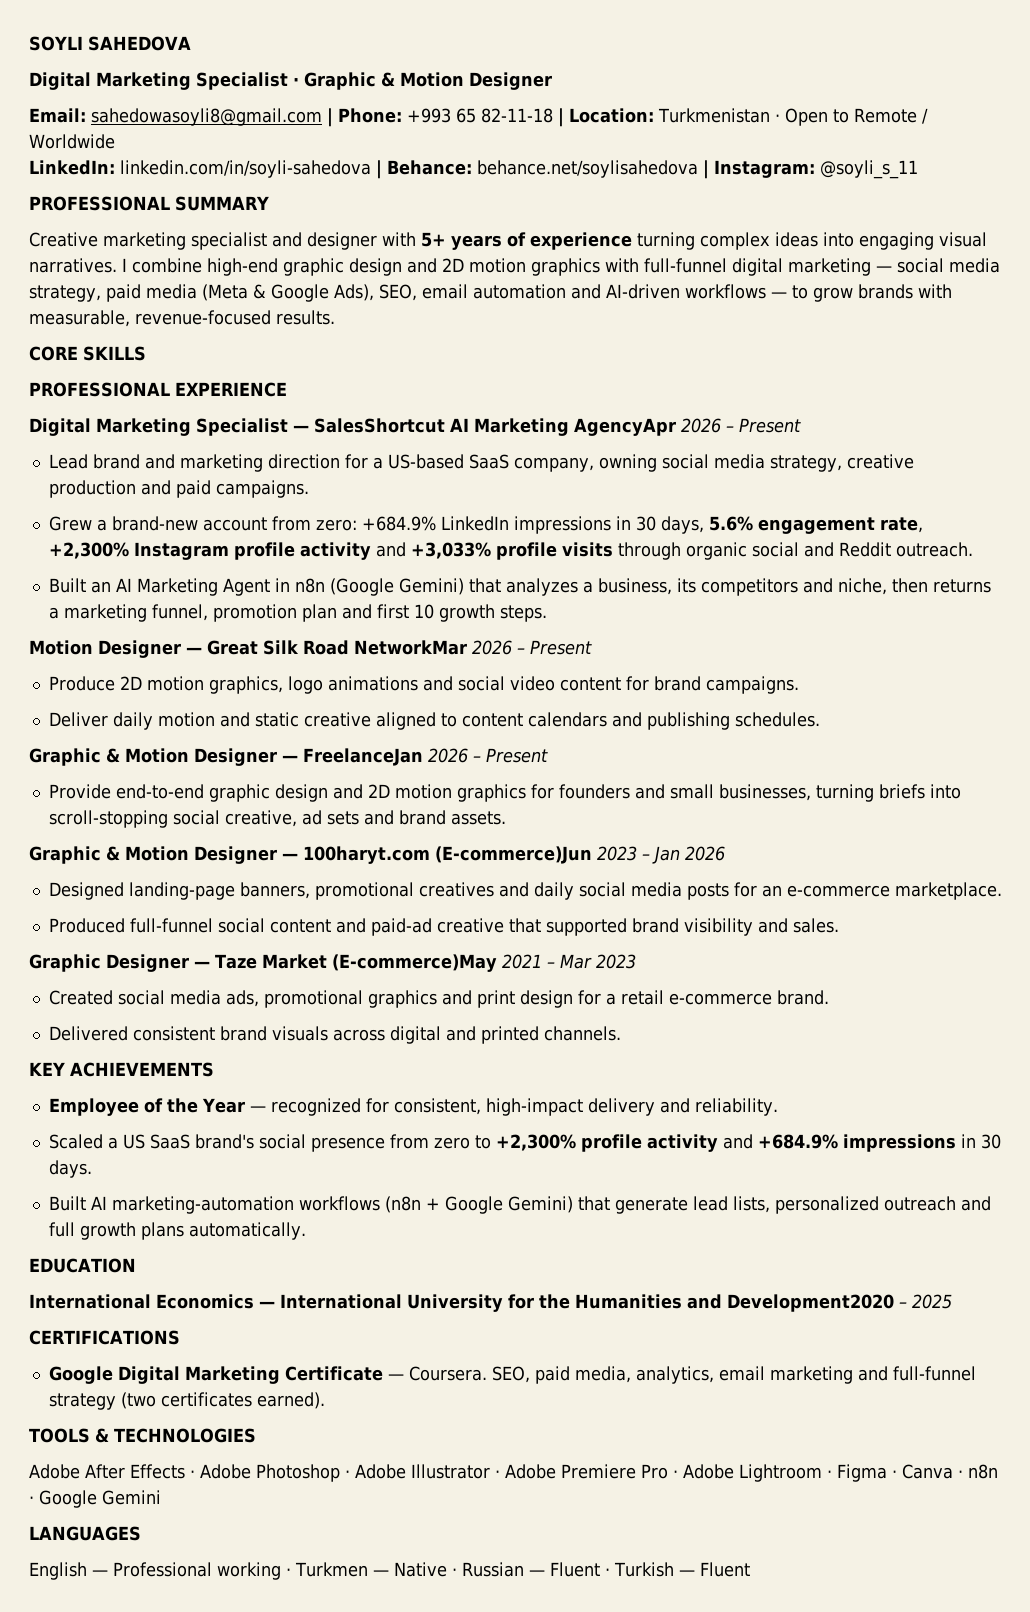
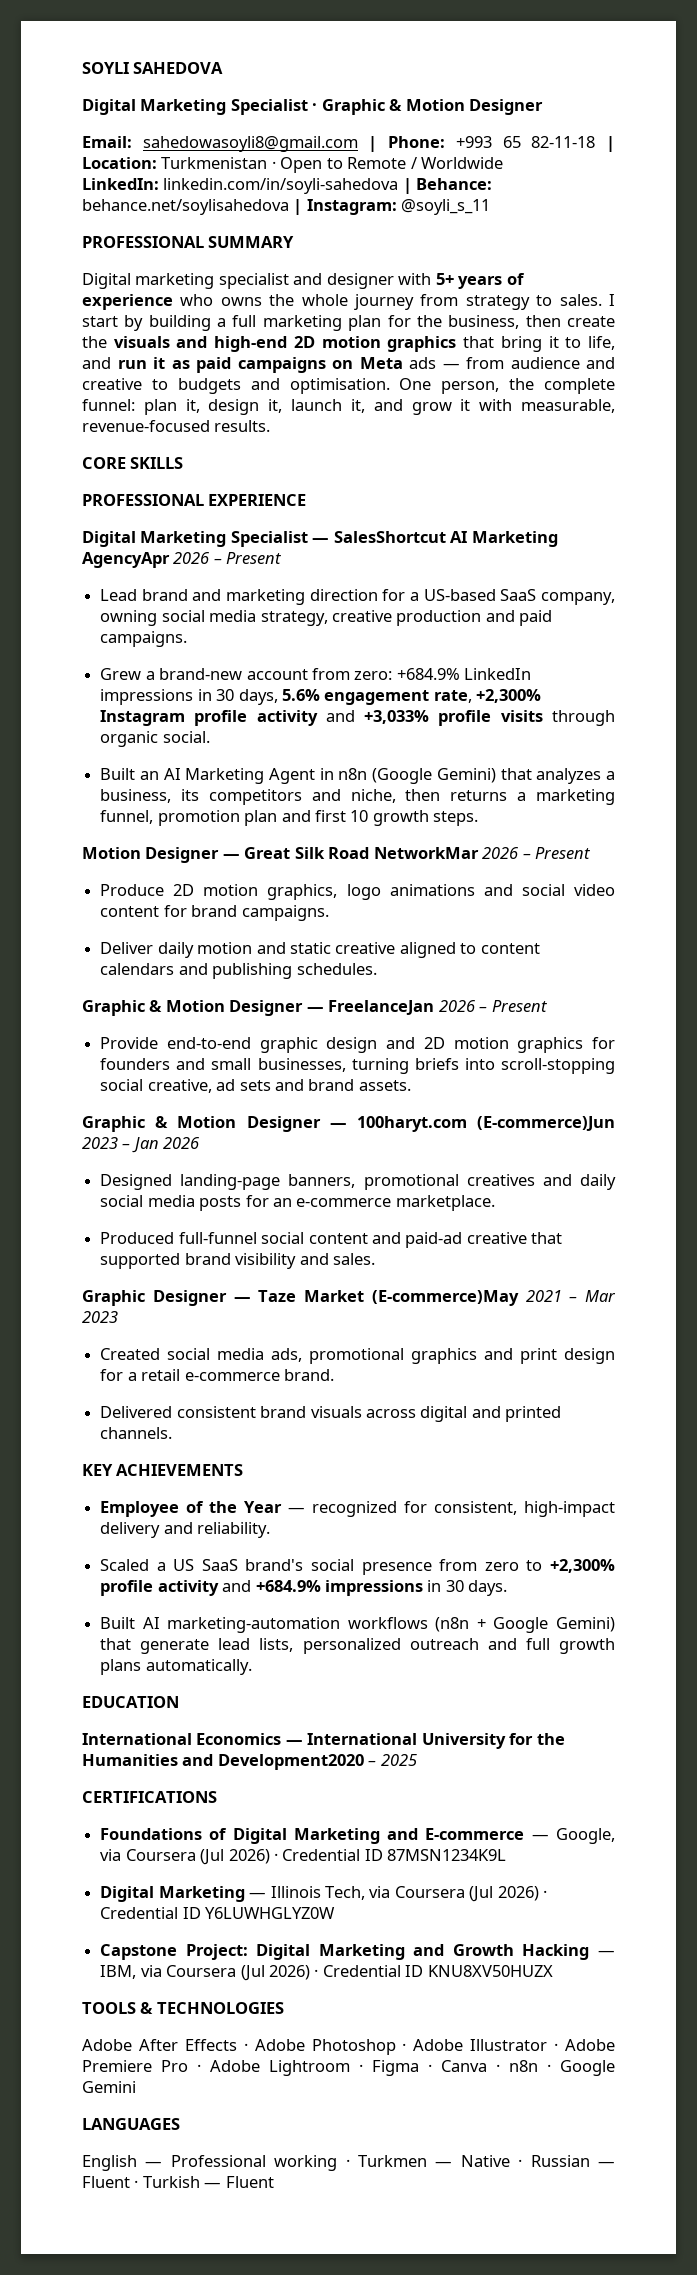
- Creative marketing specialist and designer with 5+ years of experience turning complex ideas into engaging visual narratives. I combine high-end graphic design and 2D motion graphics with full-funnel digital marketing — social media strategy, paid media (Meta & Google Ads), SEO, email automation and AI-driven workflows — to grow brands with measurable, revenue-focused results.
+ Digital marketing specialist and designer with 5+ years of experience who owns the whole journey from strategy to sales. I start by building a full marketing plan for the business, then create the visuals and high-end 2D motion graphics that bring it to life, and run it as paid campaigns on Meta ads — from audience and creative to budgets and optimisation. One person, the complete funnel: plan it, design it, launch it, and grow it with measurable, revenue-focused results.
- Grew a brand-new account from zero: +684.9% LinkedIn impressions in 30 days, 5.6% engagement rate, +2,300% Instagram profile activity and +3,033% profile visits through organic social and Reddit outreach.
+ Grew a brand-new account from zero: +684.9% LinkedIn impressions in 30 days, 5.6% engagement rate, +2,300% Instagram profile activity and +3,033% profile visits through organic social.
- Google Digital Marketing Certificate — Coursera. SEO, paid media, analytics, email marketing and full-funnel strategy (two certificates earned).
+ Foundations of Digital Marketing and E-commerce — Google, via Coursera (Jul 2026) · Credential ID 87MSN1234K9L
+ Digital Marketing — Illinois Tech, via Coursera (Jul 2026) · Credential ID Y6LUWHGLYZ0W
+ Capstone Project: Digital Marketing and Growth Hacking — IBM, via Coursera (Jul 2026) · Credential ID KNU8XV50HUZX

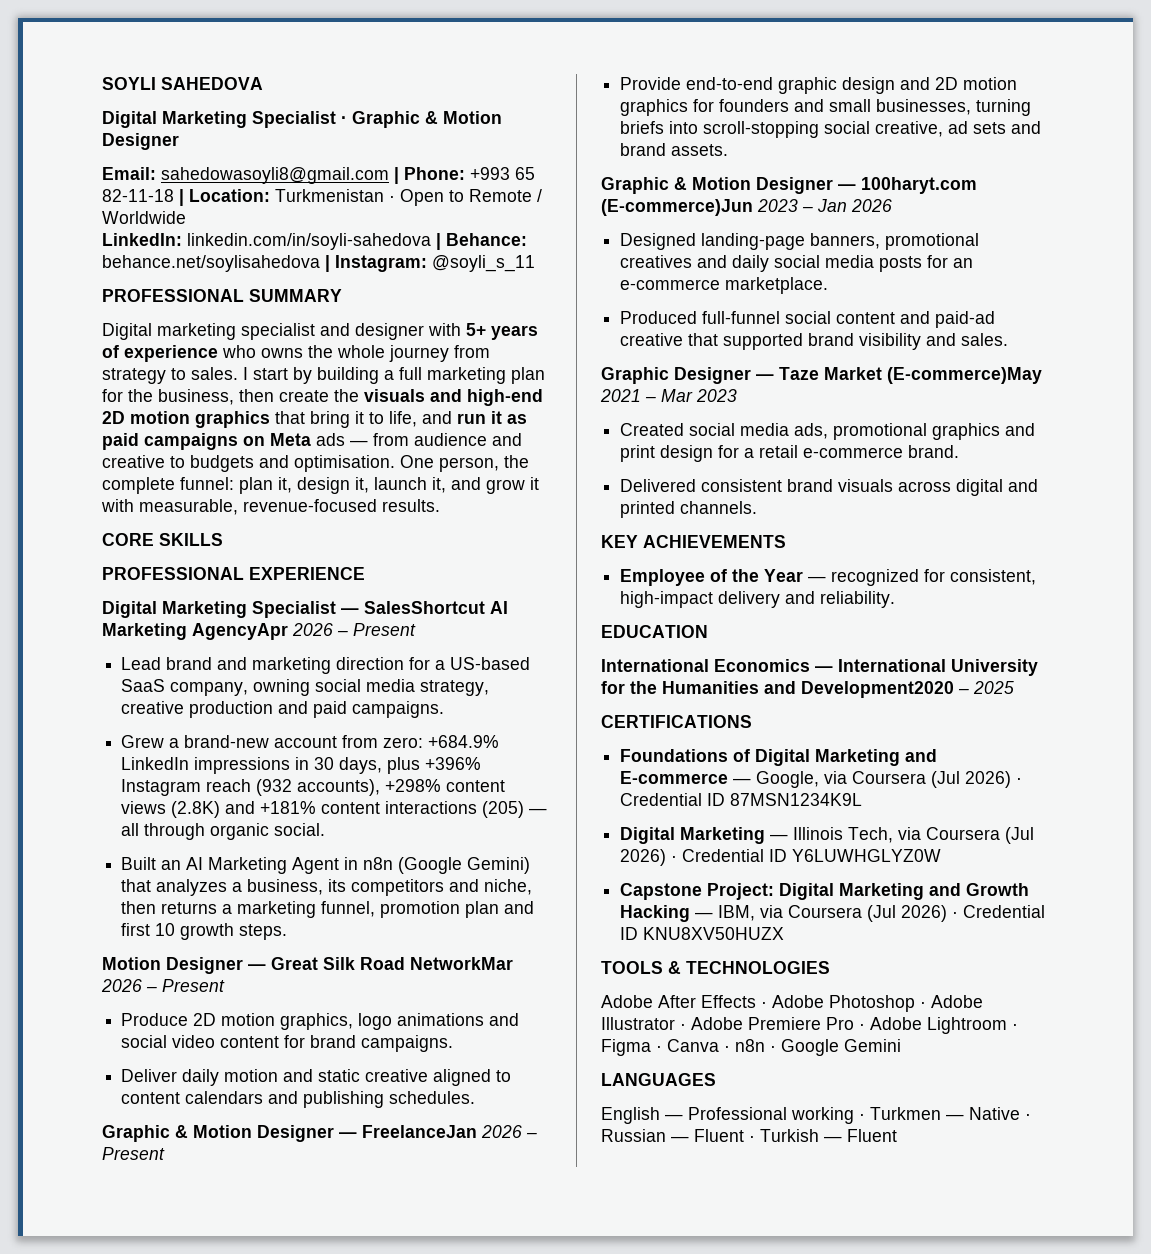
- Grew a brand-new account from zero: +684.9% LinkedIn impressions in 30 days, 5.6% engagement rate, +2,300% Instagram profile activity and +3,033% profile visits through organic social.
+ Grew a brand-new account from zero: +684.9% LinkedIn impressions in 30 days, plus +396% Instagram reach (932 accounts), +298% content views (2.8K) and +181% content interactions (205) — all through organic social.
- Scaled a US SaaS brand's social presence from zero to +2,300% profile activity and +684.9% impressions in 30 days.
- Built AI marketing-automation workflows (n8n + Google Gemini) that generate lead lists, personalized outreach and full growth plans automatically.

